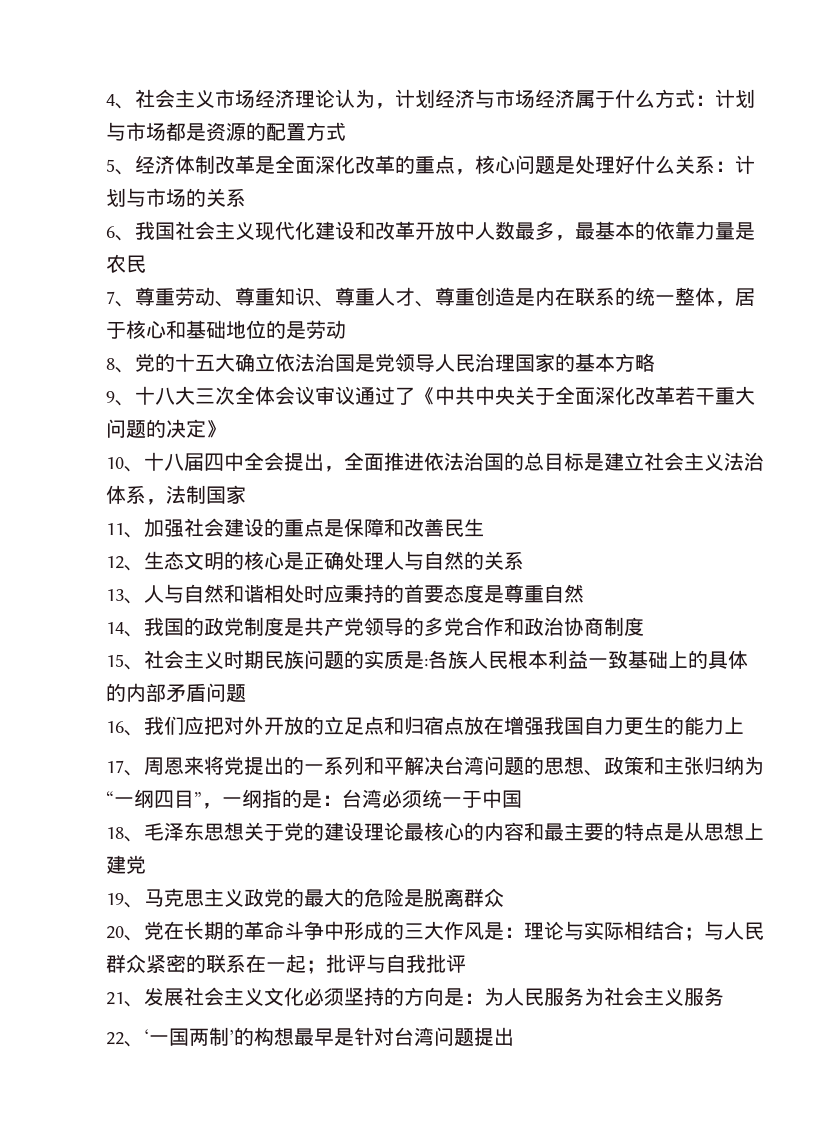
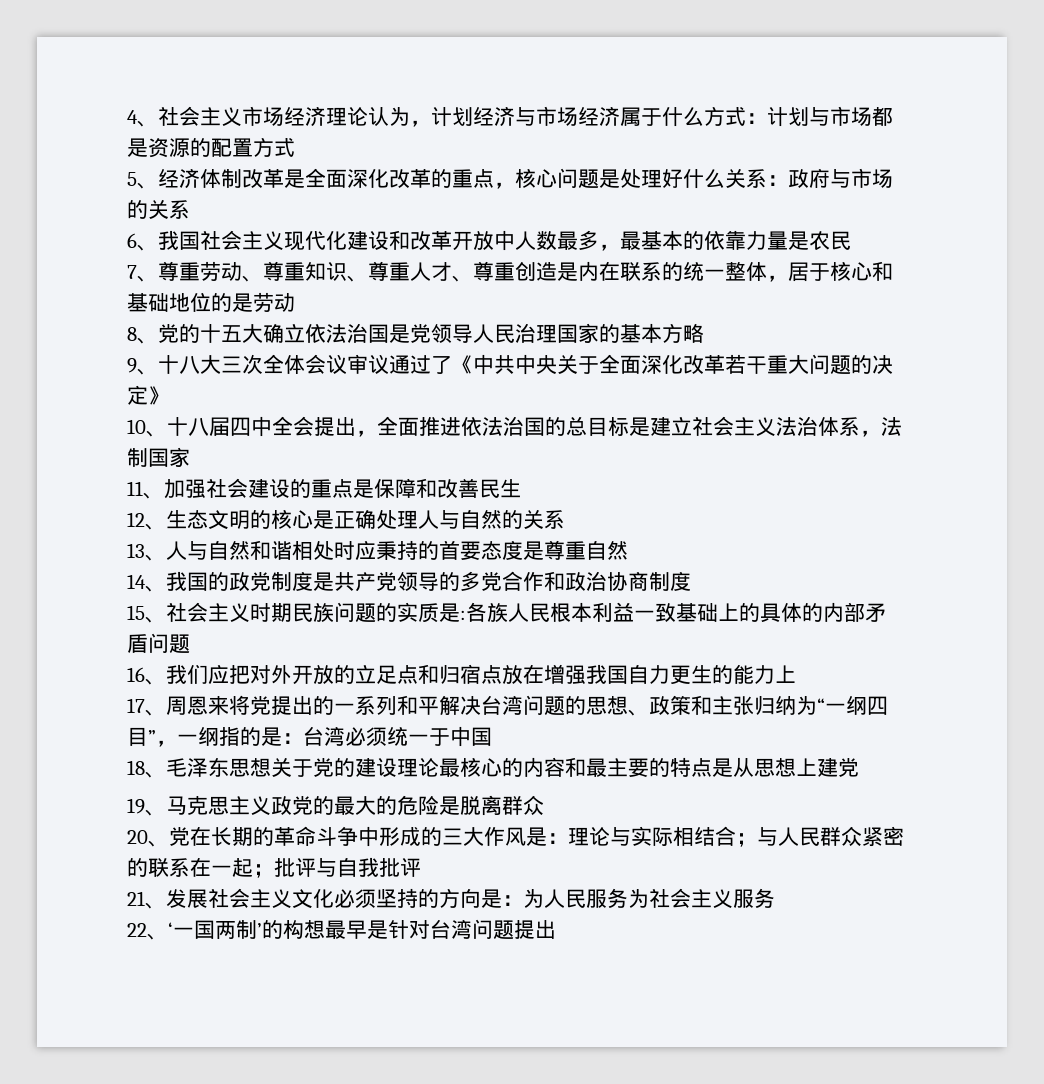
- 5、经济体制改革是全面深化改革的重点，核心问题是处理好什么关系：计划与市场的关系
+ 5、经济体制改革是全面深化改革的重点，核心问题是处理好什么关系：政府与市场的关系

